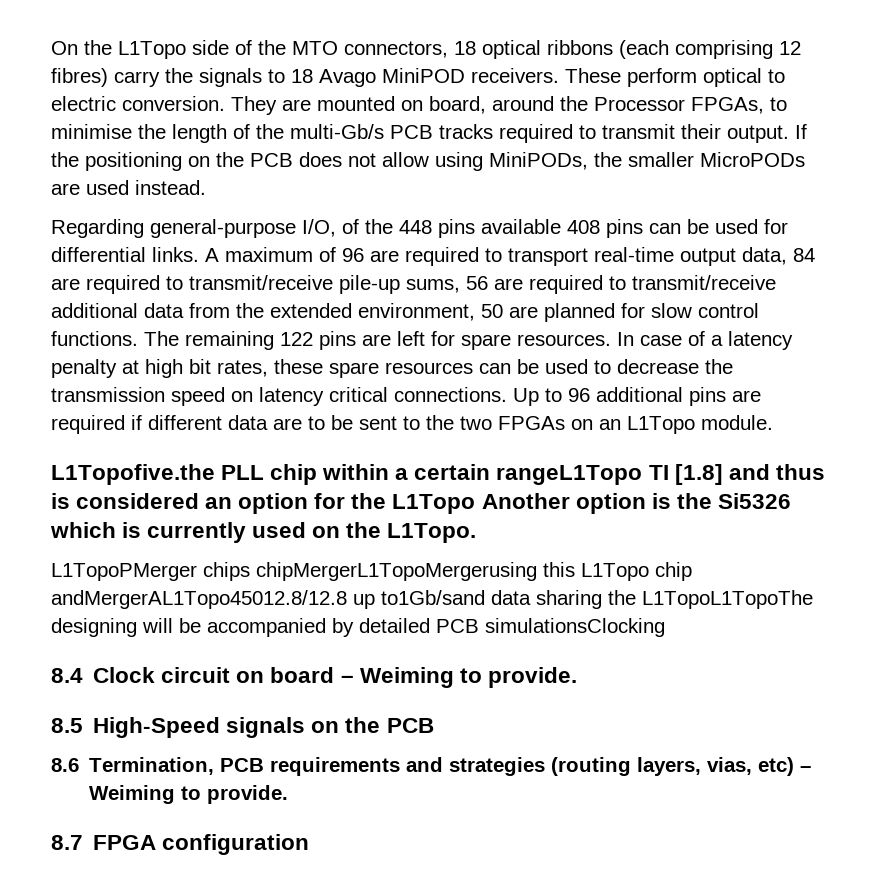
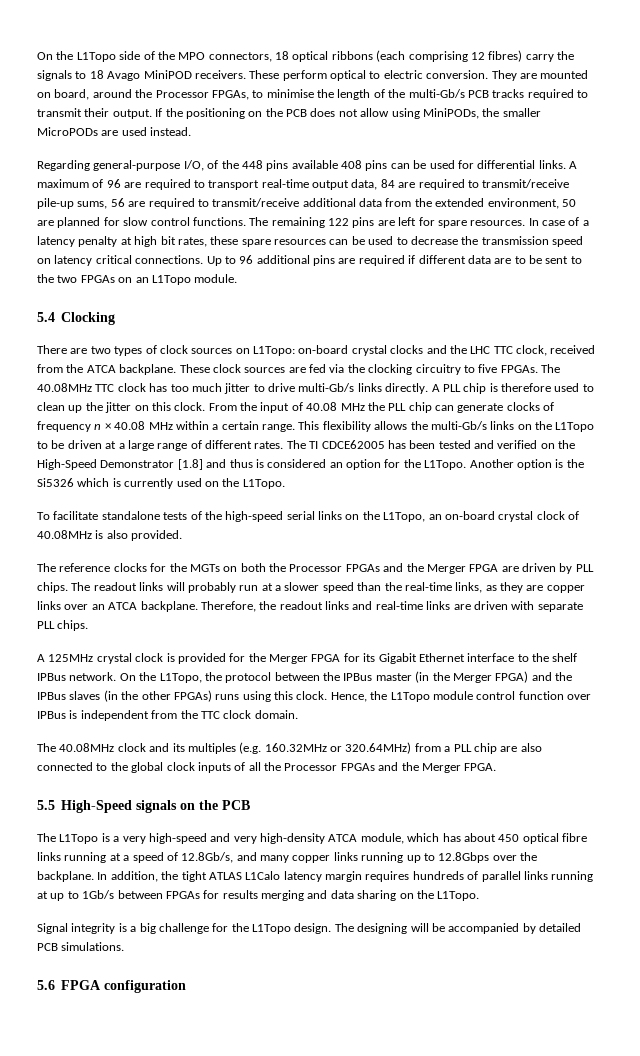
- On the L1Topo side of the MTO connectors, 18 optical ribbons (each comprising 12 fibres) carry the signals to 18 Avago MiniPOD receivers.
+ On the L1Topo side of the MPO connectors, 18 optical ribbons (each comprising 12 fibres) carry the signals to 18 Avago MiniPOD receivers.
- L1Topofive.the PLL chip within a certain rangeL1Topo TI [1.8] and thus is considered an option for the L1Topo Another option is the Si5326 which is currently used on the L1Topo.
+ 5.4 Clocking
+ There are two types of clock sources on L1Topo: on-board crystal clocks and the LHC TTC clock, received from the ATCA backplane. These clock sources are fed via the clocking circuitry to five FPGAs. The 40.08MHz TTC clock has too much jitter to drive multi-Gb/s links directly. A PLL chip is therefore used to clean up the jitter on this clock. From the input of 40.08 MHz the PLL chip can generate clocks of frequency n × 40.08 MHz within a certain range. This flexibility allows the multi-Gb/s links on the L1Topo to be driven at a large range of different rates. The TI CDCE62005 has been tested and verified on the High-Speed Demonstrator [1.8] and thus is considered an option for the L1Topo. Another option is the Si5326 which is currently used on the L1Topo.
- L1TopoPMerger chips chipMergerL1TopoMergerusing this L1Topo chip andMergerAL1Topo45012.8/12.8 up to1Gb/sand data sharing the L1TopoL1TopoThe designing will be accompanied by detailed PCB simulationsClocking
- 8.4 Clock circuit on board – Weiming to provide.
- 8.5 High-Speed signals on the PCB
+ To facilitate standalone tests of the high-speed serial links on the L1Topo, an on-board crystal clock of 40.08MHz is also provided.
+ The reference clocks for the MGTs on both the Processor FPGAs and the Merger FPGA are driven by PLL chips. The readout links will probably run at a slower speed than the real-time links, as they are copper links over an ATCA backplane. Therefore, the readout links and real-time links are driven with separate PLL chips.
+ A 125MHz crystal clock is provided for the Merger FPGA for its Gigabit Ethernet interface to the shelf IPBus network. On the L1Topo, the protocol between the IPBus master (in the Merger FPGA) and the IPBus slaves (in the other FPGAs) runs using this clock. Hence, the L1Topo module control function over IPBus is independent from the TTC clock domain.
+ The 40.08MHz clock and its multiples (e.g. 160.32MHz or 320.64MHz) from a PLL chip are also connected to the global clock inputs of all the Processor FPGAs and the Merger FPGA.
+ 5.5 High-Speed signals on the PCB
- 8.6 Termination, PCB requirements and strategies (routing layers, vias, etc) – Weiming to provide.
- 8.7 FPGA configuration
+ The L1Topo is a very high-speed and very high-density ATCA module, which has about 450 optical fibre links running at a speed of 12.8Gb/s, and many copper links running up to 12.8Gbps over the backplane. In addition, the tight ATLAS L1Calo latency margin requires hundreds of parallel links running at up to 1Gb/s between FPGAs for results merging and data sharing on the L1Topo.
+ Signal integrity is a big challenge for the L1Topo design. The designing will be accompanied by detailed PCB simulations.
+ 5.6 FPGA configuration

